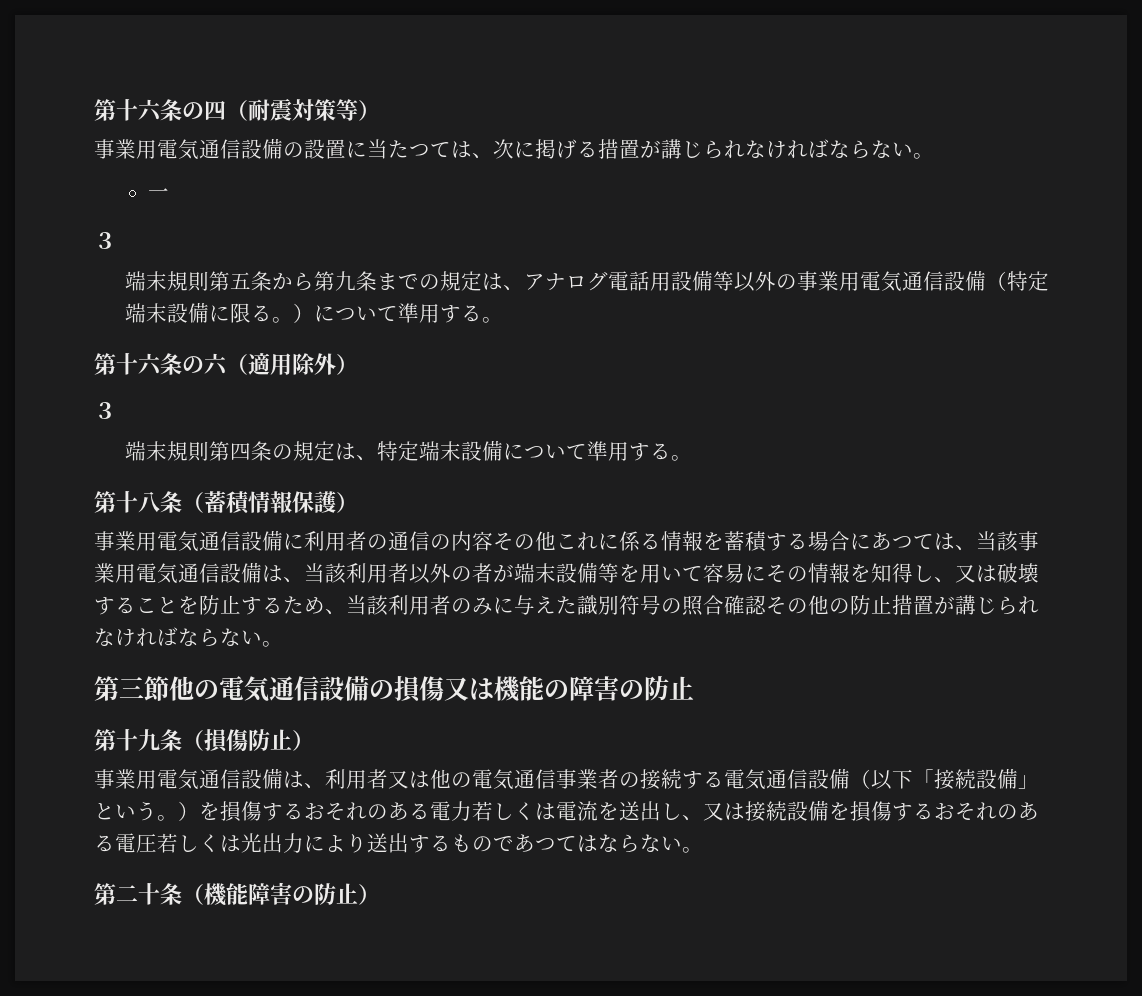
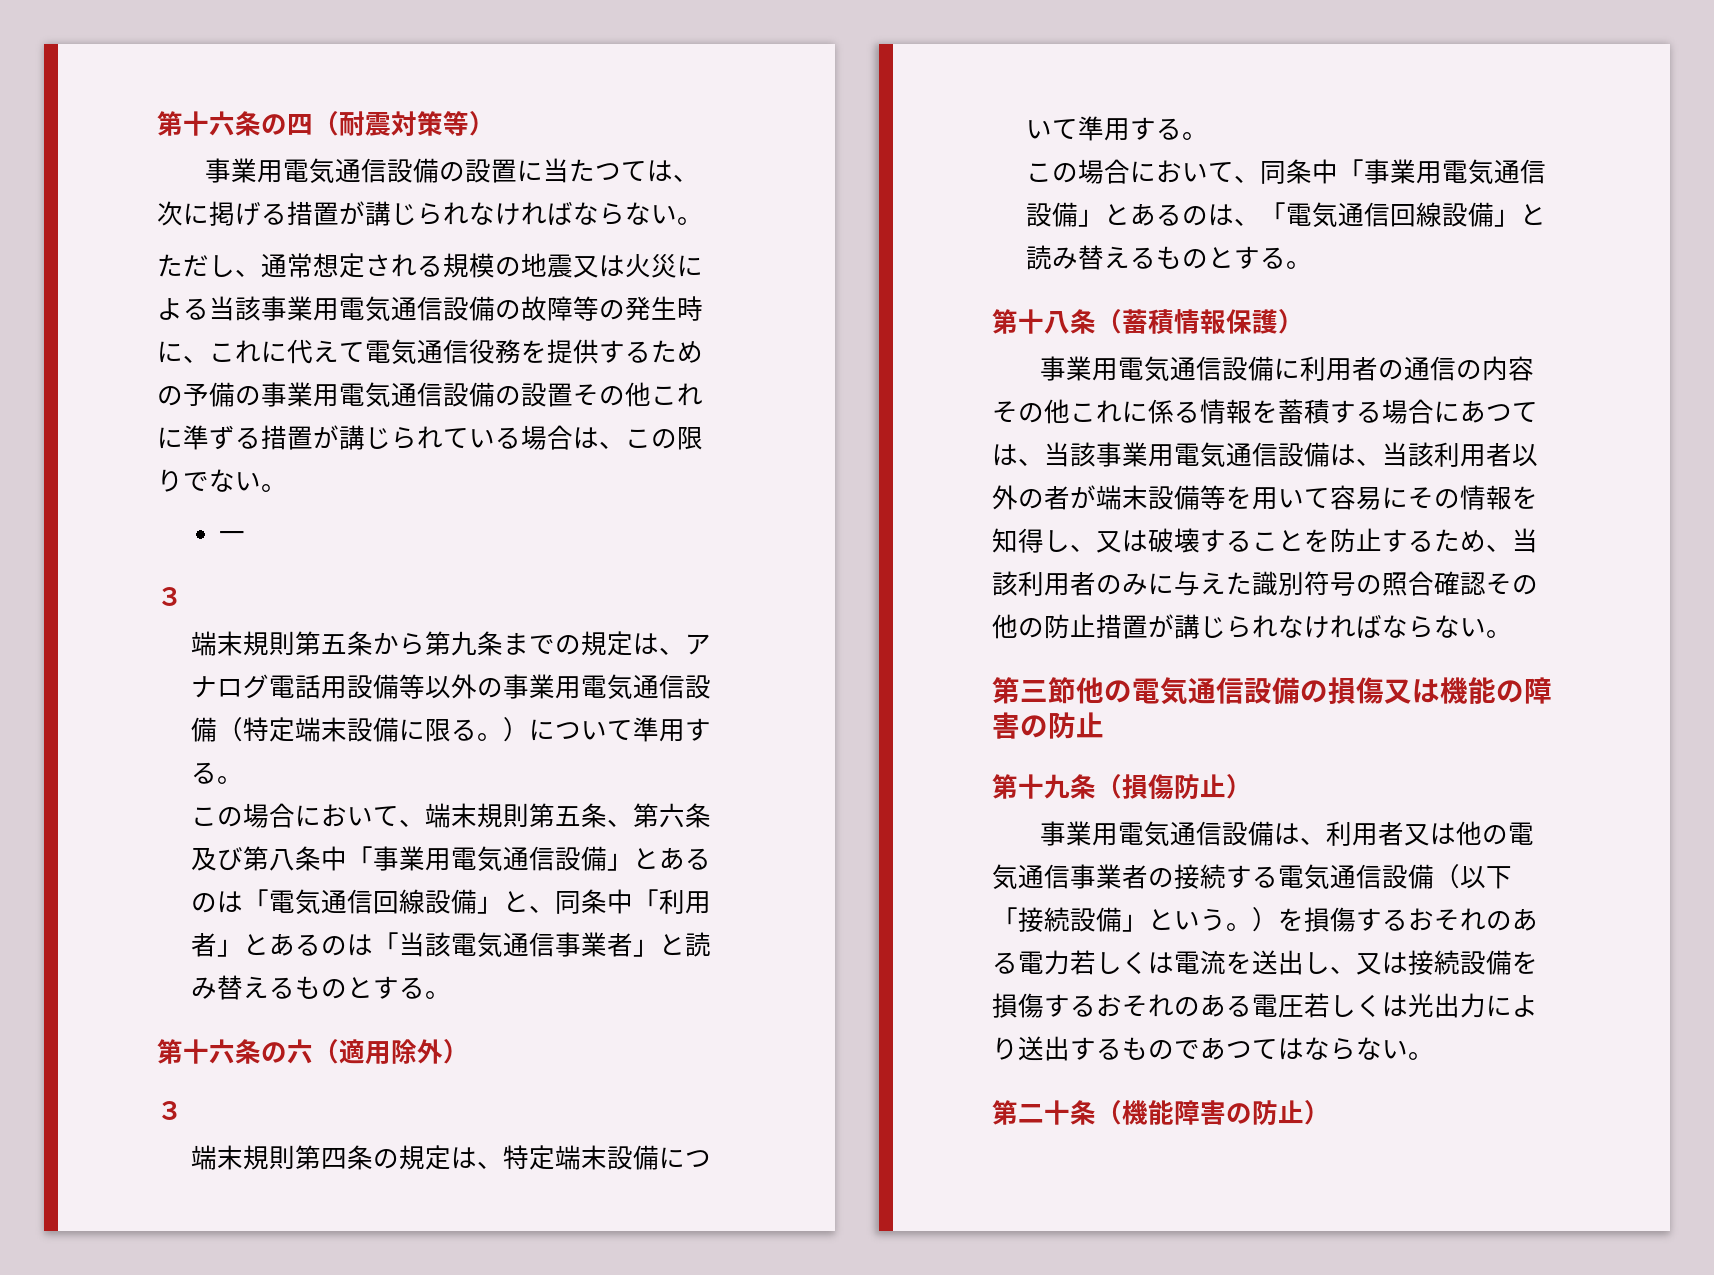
+ ただし、通常想定される規模の地震又は火災による当該事業用電気通信設備の故障等の発生時に、これに代えて電気通信役務を提供するための予備の事業用電気通信設備の設置その他これに準ずる措置が講じられている場合は、この限りでない。
+ この場合において、端末規則第五条、第六条及び第八条中「事業用電気通信設備」とあるのは「電気通信回線設備」と、同条中「利用者」とあるのは「当該電気通信事業者」と読み替えるものとする。
+ この場合において、同条中「事業用電気通信設備」とあるのは、「電気通信回線設備」と読み替えるものとする。

